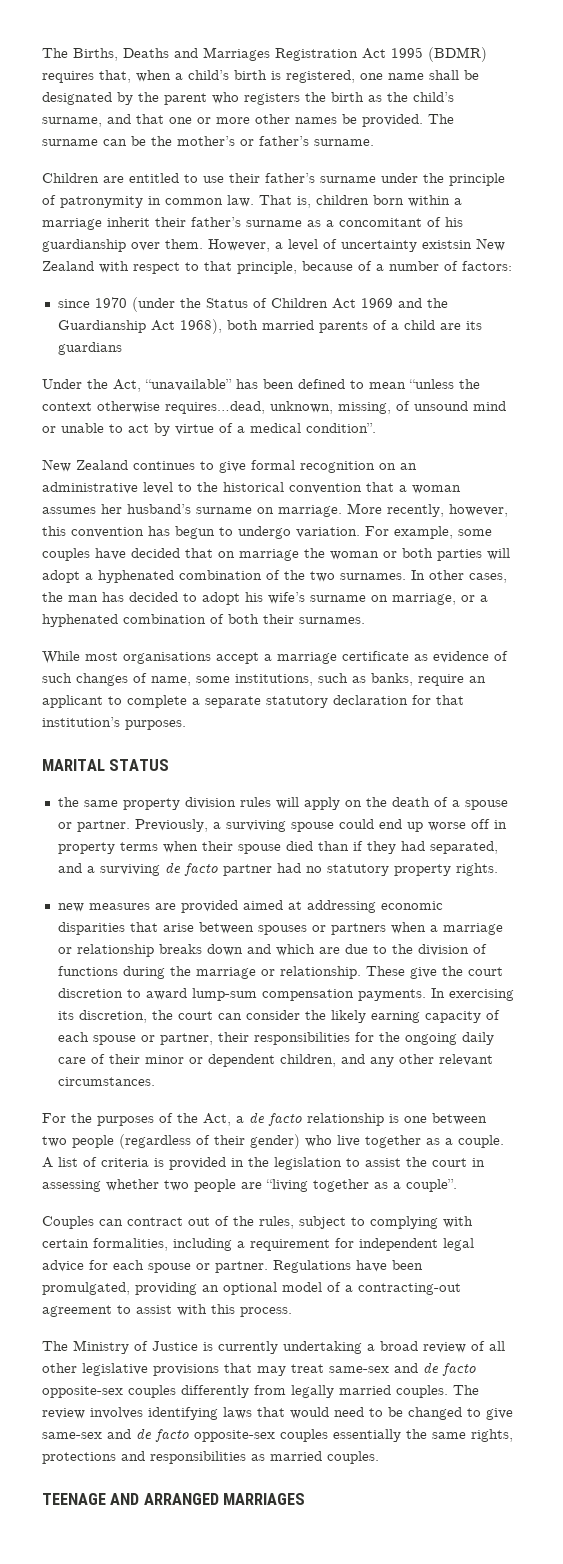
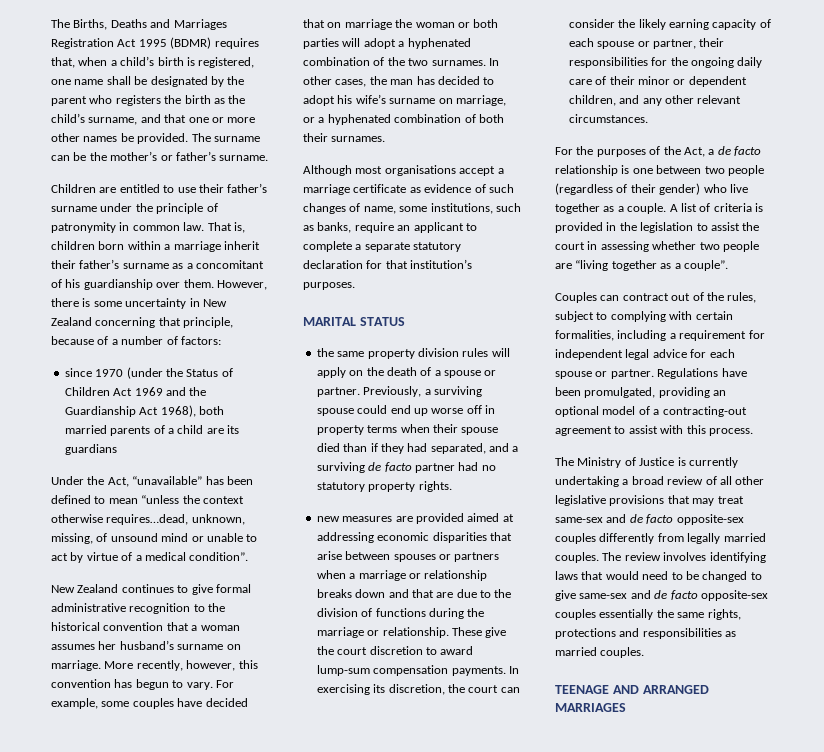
- However, a level of uncertainty existsin New Zealand with respect to that principle, because of a number of factors:
+ However, there is some uncertainty in New Zealand concerning that principle, because of a number of factors:
- New Zealand continues to give formal recognition on an administrative level to the historical convention that a woman assumes her husband’s surname on marriage.
+ New Zealand continues to give formal administrative recognition to the historical convention that a woman assumes her husband’s surname on marriage.
- More recently, however, this convention has begun to undergo variation.
+ More recently, however, this convention has begun to vary.
- While most organisations accept a marriage certificate as evidence of such changes of name, some institutions, such as banks, require an applicant to complete a separate statutory declaration for that institution’s purposes.
+ Although most organisations accept a marriage certificate as evidence of such changes of name, some institutions, such as banks, require an applicant to complete a separate statutory declaration for that institution’s purposes.
- new measures are provided aimed at addressing economic disparities that arise between spouses or partners when a marriage or relationship breaks down and which are due to the division of functions during the marriage or relationship.
+ new measures are provided aimed at addressing economic disparities that arise between spouses or partners when a marriage or relationship breaks down and that are due to the division of functions during the marriage or relationship.

